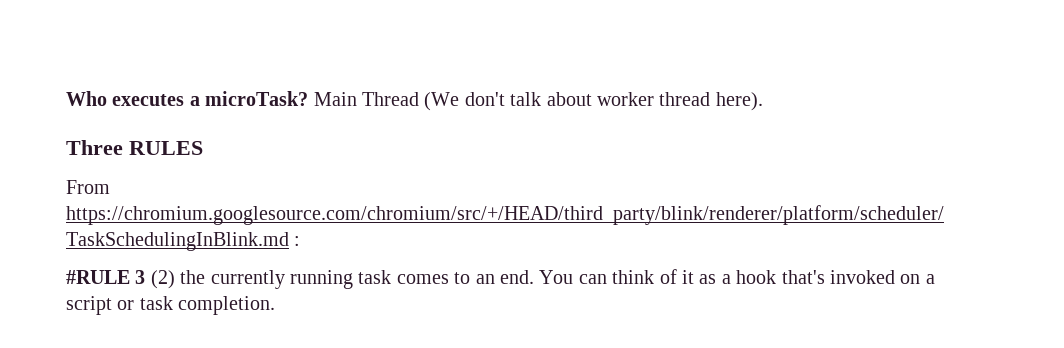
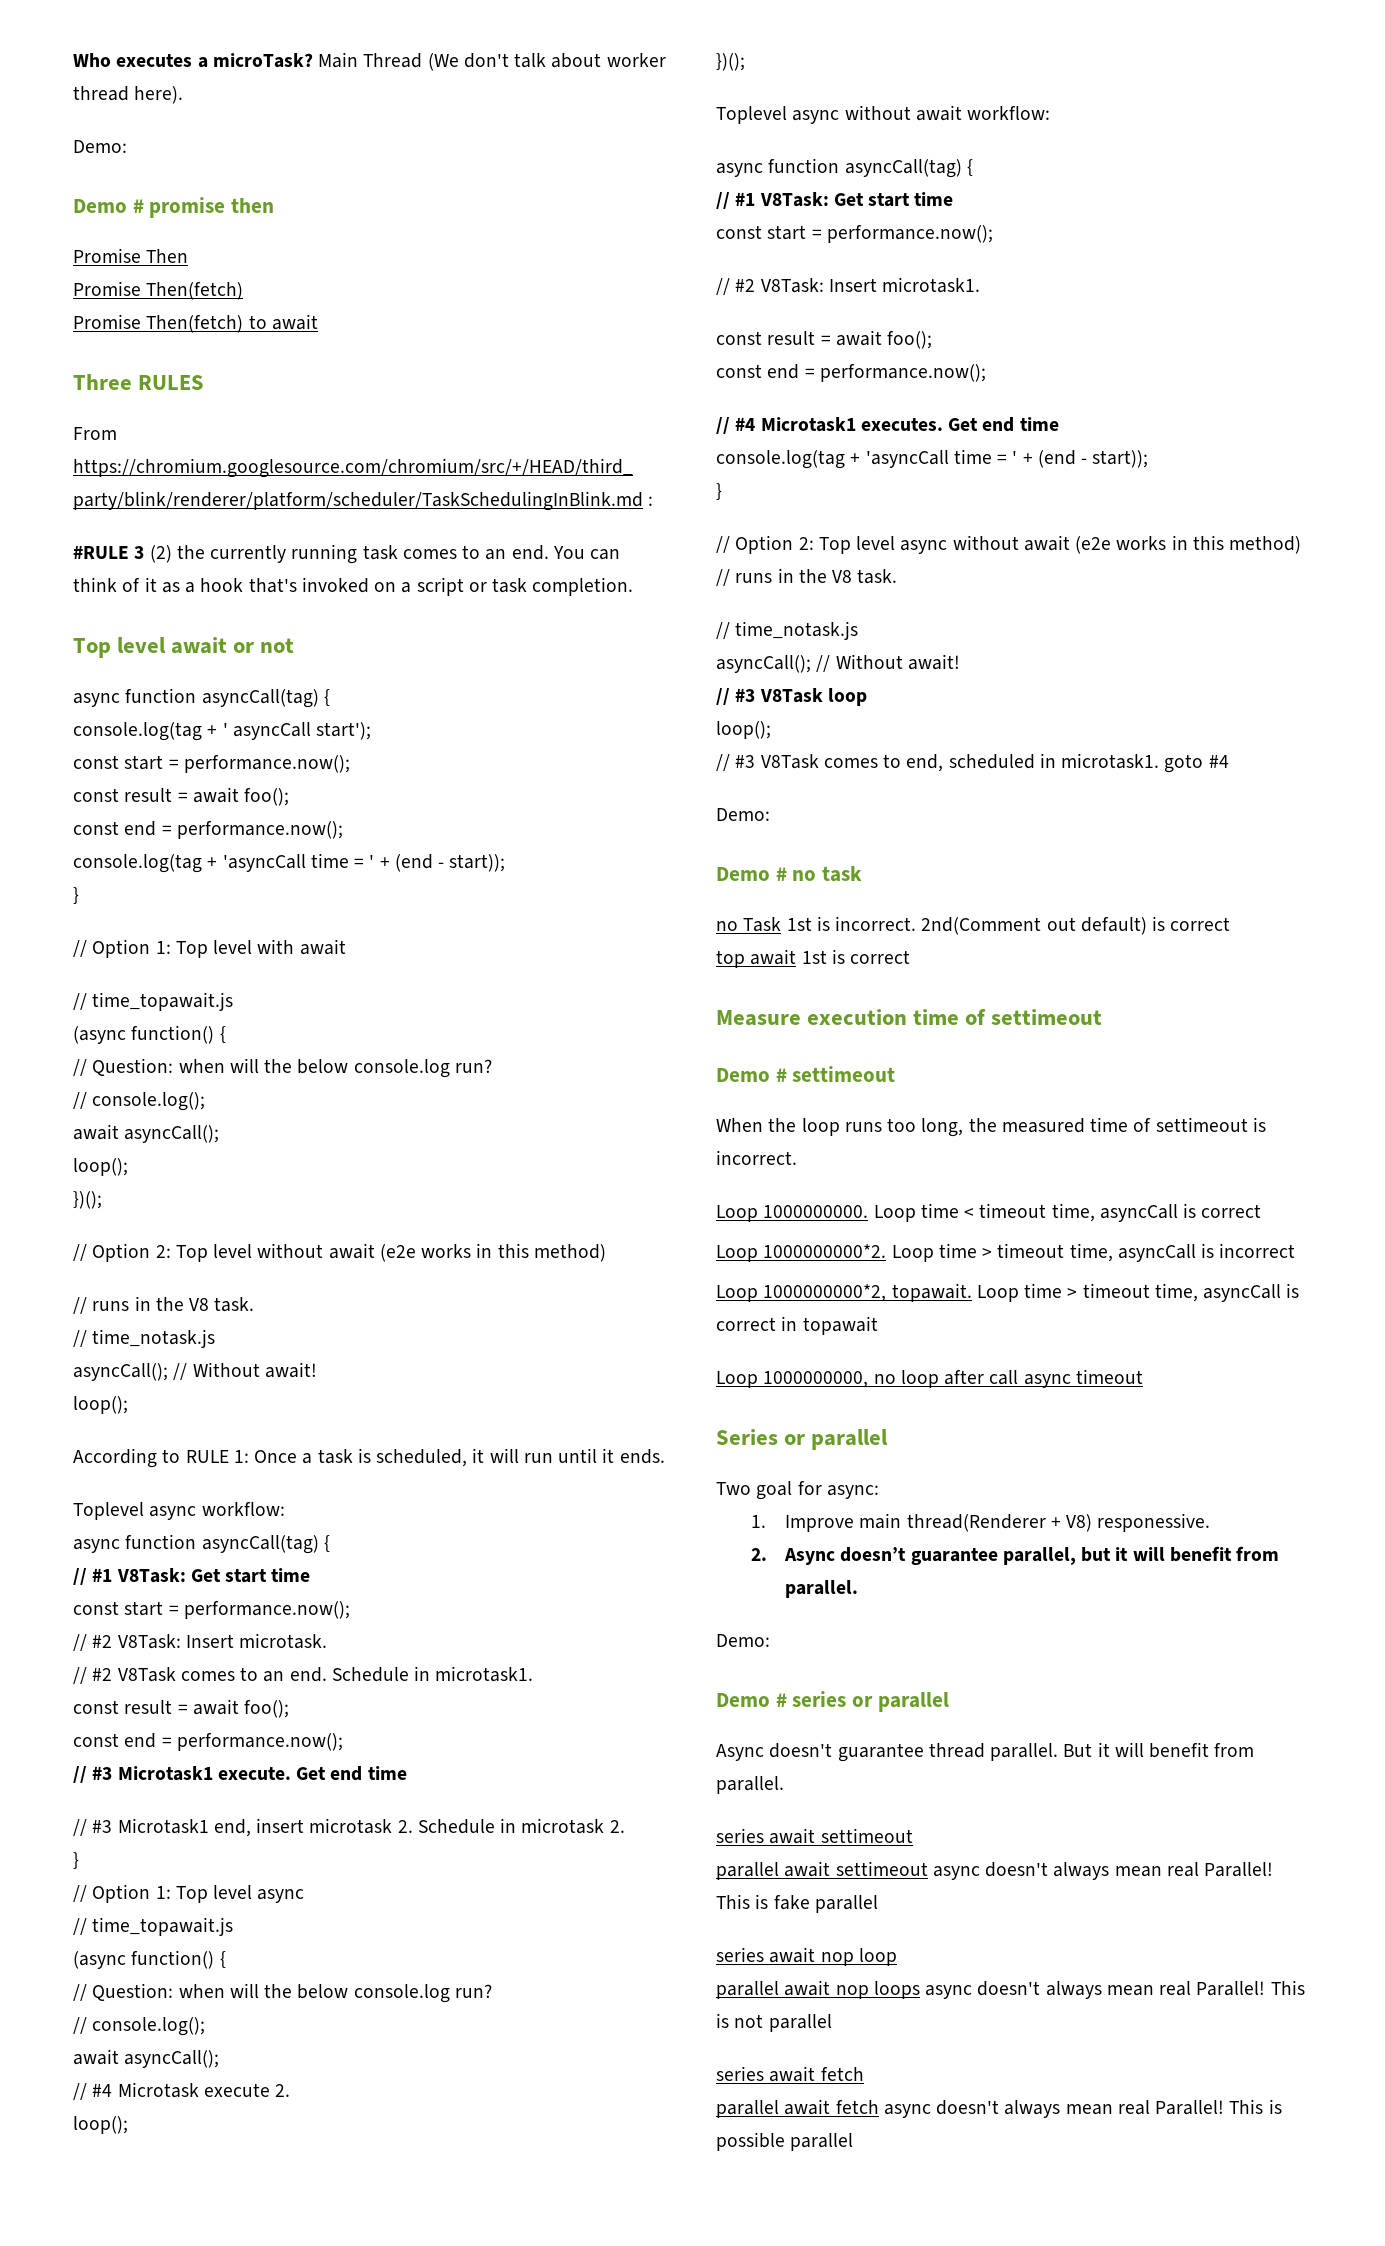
  Main Thread (We don't talk about worker thread here).
+ Demo:
+ Demo # promise then
+ Promise Then
+ Promise Then(fetch)
+ Promise Then(fetch) to await
+ Top level await or not
+ async function asyncCall(tag) {
+ console.log(tag + ' asyncCall start');
+ const start = performance.now();
+ const result = await foo();
+ const end = performance.now();
+ console.log(tag + 'asyncCall time = ' + (end - start));
+ }
+ // Option 1: Top level with await
+ // time_topawait.js
+ (async function() {
+ // Question: when will the below console.log run?
+ // console.log();
+ await asyncCall();
+ loop();
+ })();
+ // Option 2: Top level without await (e2e works in this method)
+ // runs in the V8 task.
+ // time_notask.js
+ asyncCall(); // Without await!
+ loop();
+ According to RULE 1: Once a task is scheduled, it will run until it ends.
+ Toplevel async workflow:
+ async function asyncCall(tag) {
+ // #1 V8Task: Get start time
+ const start = performance.now();
+ // #2 V8Task: Insert microtask.
+ // #2 V8Task comes to an end. Schedule in microtask1.
+ const result = await foo();
+ const end = performance.now();
+ // #3 Microtask1 execute. Get end time
+ // #3 Microtask1 end, insert microtask 2. Schedule in microtask 2.
+ }
+ // Option 1: Top level async
+ // time_topawait.js
+ (async function() {
+ // Question: when will the below console.log run?
+ // console.log();
+ await asyncCall();
+ // #4 Microtask execute 2.
+ loop();
+ })();
+ Toplevel async without await workflow:
+ async function asyncCall(tag) {
+ // #1 V8Task: Get start time
+ const start = performance.now();
+ // #2 V8Task: Insert microtask1.
+ const result = await foo();
+ const end = performance.now();
+ // #4 Microtask1 executes. Get end time
+ console.log(tag + 'asyncCall time = ' + (end - start));
+ }
+ // Option 2: Top level async without await (e2e works in this method) // runs in the V8 task.
+ // time_notask.js
+ asyncCall(); // Without await!
+ // #3 V8Task loop
+ loop();
+ // #3 V8Task comes to end, scheduled in microtask1. goto #4
+ Demo:
+ Demo # no task
+ no Task 1st is incorrect. 2nd(Comment out default) is correct
+ top await 1st is correct
+ Measure execution time of settimeout
+ Demo # settimeout
+ When the loop runs too long, the measured time of settimeout is incorrect.
+ Loop 1000000000. Loop time < timeout time, asyncCall is correct
+ Loop 1000000000*2. Loop time > timeout time, asyncCall is incorrect
+ Loop 1000000000*2, topawait. Loop time > timeout time, asyncCall is correct in topawait
+ Loop 1000000000, no loop after call async timeout
+ Series or parallel
+ Two goal for async:
+ 1. Improve main thread(Renderer + V8) responessive.
+ 2. Async doesn’t guarantee parallel, but it will benefit from parallel.
+ Demo:
+ Demo # series or parallel
+ Async doesn't guarantee thread parallel. But it will benefit from parallel.
+ series await settimeout
+ parallel await settimeout async doesn't always mean real Parallel! This is fake parallel
+ series await nop loop
+ parallel await nop loops async doesn't always mean real Parallel! This is not parallel
+ series await fetch
+ parallel await fetch async doesn't always mean real Parallel! This is possible parallel

